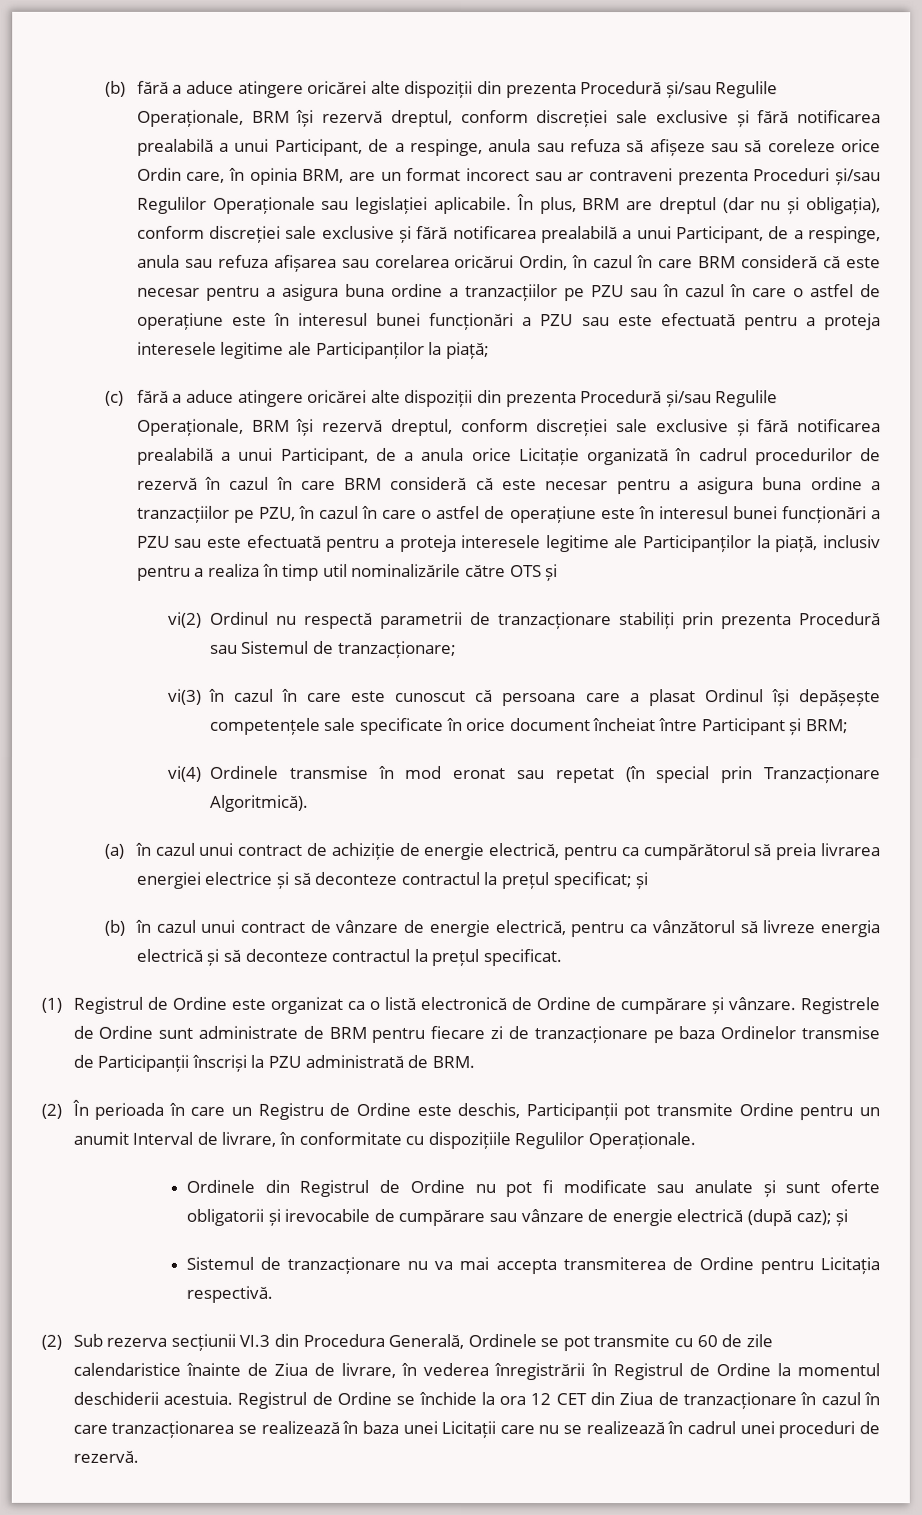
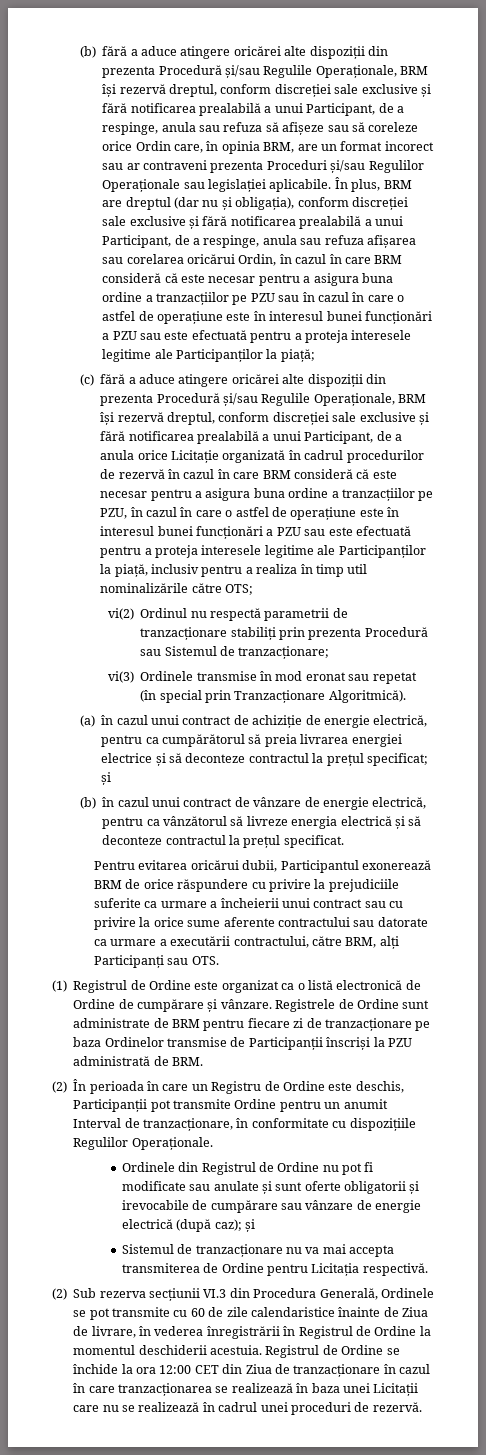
- (c) fără a aduce atingere oricărei alte dispoziții din prezenta Procedură și/sau Regulile Operaționale, BRM își rezervă dreptul, conform discreției sale exclusive și fără notificarea prealabilă a unui Participant, de a anula orice Licitație organizată în cadrul procedurilor de rezervă în cazul în care BRM consideră că este necesar pentru a asigura buna ordine a tranzacțiilor pe PZU, în cazul în care o astfel de operațiune este în interesul bunei funcționări a PZU sau este efectuată pentru a proteja interesele legitime ale Participanților la piață, inclusiv pentru a realiza în timp util nominalizările către OTS și
+ (c) fără a aduce atingere oricărei alte dispoziții din prezenta Procedură și/sau Regulile Operaționale, BRM își rezervă dreptul, conform discreției sale exclusive și fără notificarea prealabilă a unui Participant, de a anula orice Licitație organizată în cadrul procedurilor de rezervă în cazul în care BRM consideră că este necesar pentru a asigura buna ordine a tranzacțiilor pe PZU, în cazul în care o astfel de operațiune este în interesul bunei funcționări a PZU sau este efectuată pentru a proteja interesele legitime ale Participanților la piață, inclusiv pentru a realiza în timp util nominalizările către OTS;
- vi(3) în cazul în care este cunoscut că persoana care a plasat Ordinul își depășește competențele sale specificate în orice document încheiat între Participant și BRM;
- vi(4) Ordinele transmise în mod eronat sau repetat (în special prin Tranzacționare Algoritmică).
+ vi(3) Ordinele transmise în mod eronat sau repetat (în special prin Tranzacționare Algoritmică).
+ Pentru evitarea oricărui dubii, Participantul exonerează BRM de orice răspundere cu privire la prejudiciile suferite ca urmare a încheierii unui contract sau cu privire la orice sume aferente contractului sau datorate ca urmare a executării contractului, către BRM, alți Participanți sau OTS.
- (2) În perioada în care un Registru de Ordine este deschis, Participanții pot transmite Ordine pentru un anumit Interval de livrare, în conformitate cu dispozițiile Regulilor Operaționale.
+ (2) În perioada în care un Registru de Ordine este deschis, Participanții pot transmite Ordine pentru un anumit Interval de tranzacționare, în conformitate cu dispozițiile Regulilor Operaționale.
- Registrul de Ordine se închide la ora 12 CET din Ziua de tranzacționare în cazul în care tranzacționarea se realizează în baza unei Licitații care nu se realizează în cadrul unei proceduri de rezervă.
+ Registrul de Ordine se închide la ora 12:00 CET din Ziua de tranzacționare în cazul în care tranzacționarea se realizează în baza unei Licitații care nu se realizează în cadrul unei proceduri de rezervă.

